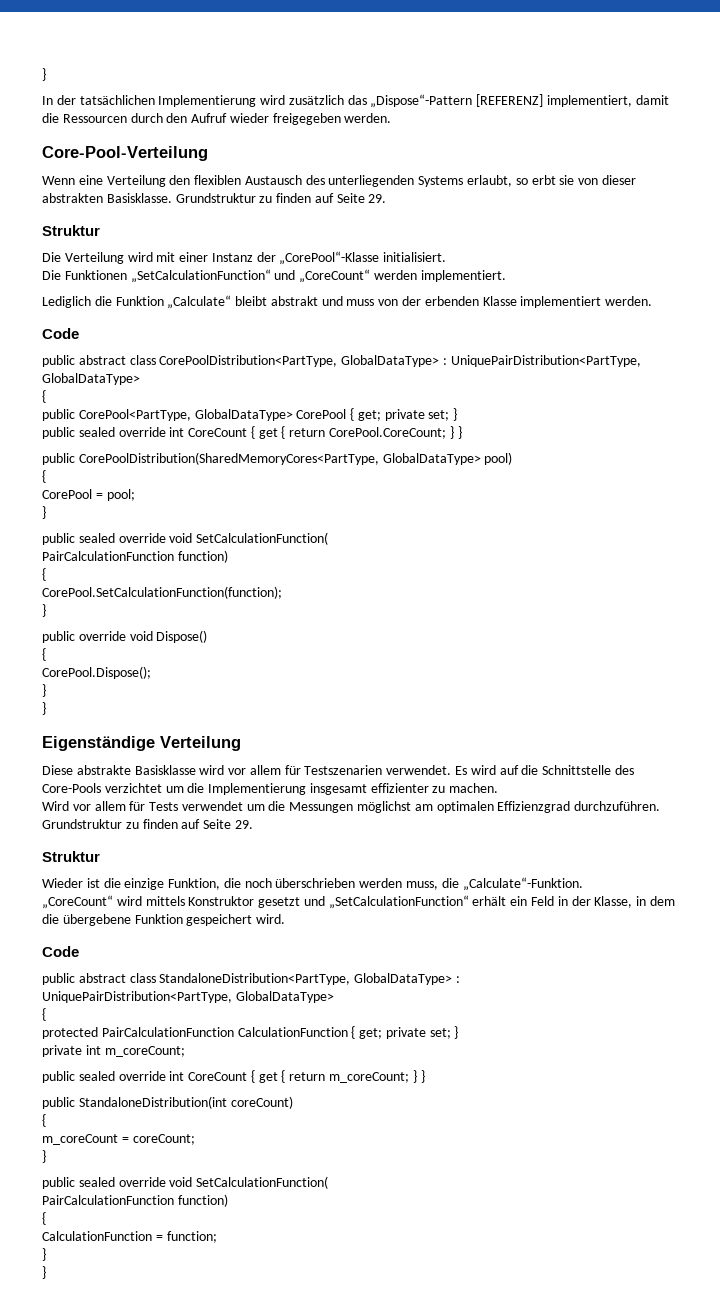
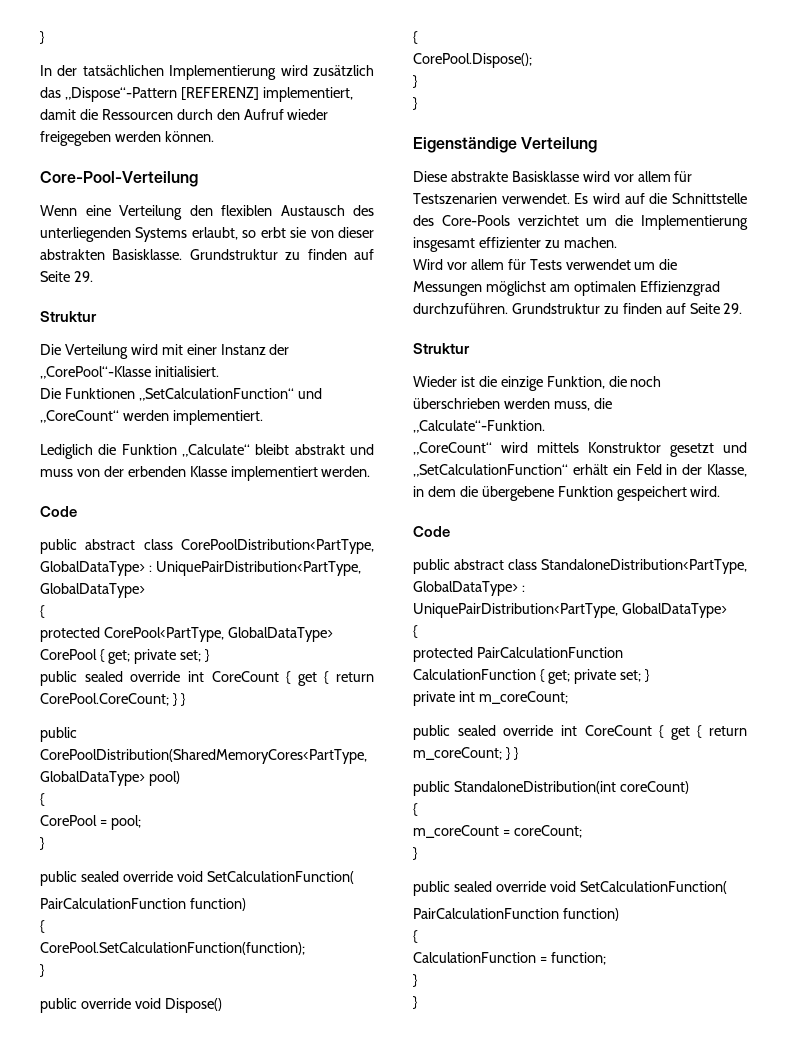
- In der tatsächlichen Implementierung wird zusätzlich das „Dispose“-Pattern [REFERENZ] implementiert, damit die Ressourcen durch den Aufruf wieder freigegeben werden.
+ In der tatsächlichen Implementierung wird zusätzlich das „Dispose“-Pattern [REFERENZ] implementiert, damit die Ressourcen durch den Aufruf wieder freigegeben werden können.
- public CorePool<PartType, GlobalDataType> CorePool { get; private set; }
+ protected CorePool<PartType, GlobalDataType> CorePool { get; private set; }

